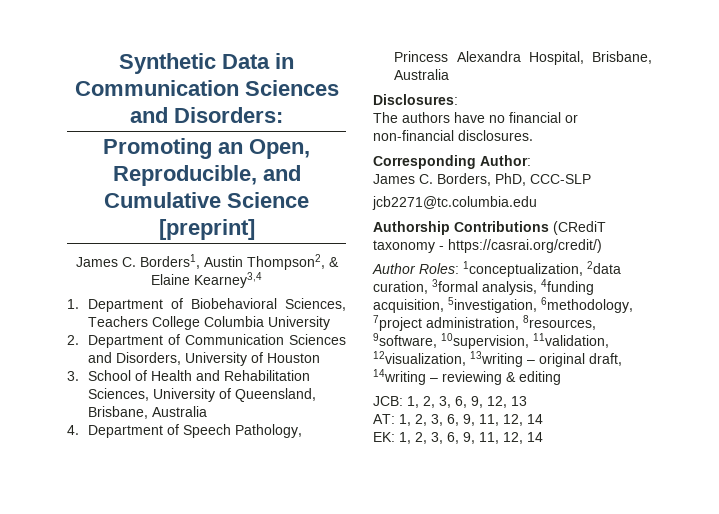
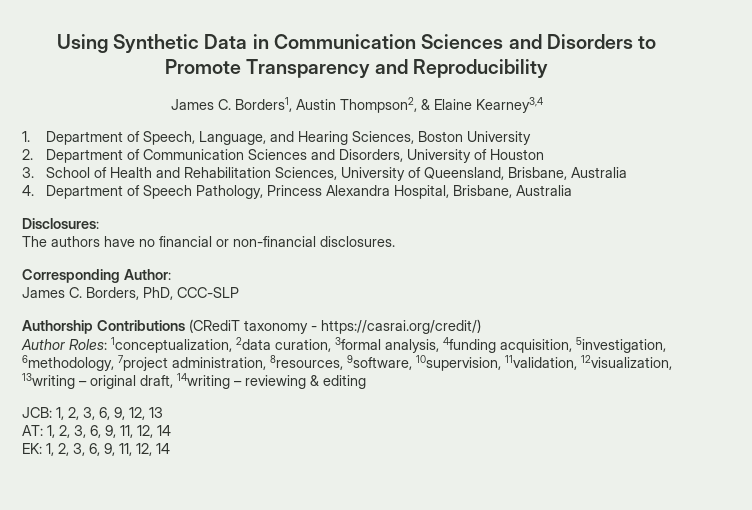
- Synthetic Data in Communication Sciences and Disorders:
- Promoting an Open, Reproducible, and Cumulative Science [preprint]
+ Using Synthetic Data in Communication Sciences and Disorders to Promote Transparency and Reproducibility
- 1. Department of Biobehavioral Sciences, Teachers College Columbia University
+ 1. Department of Speech, Language, and Hearing Sciences, Boston University
- jcb2271@tc.columbia.edu

